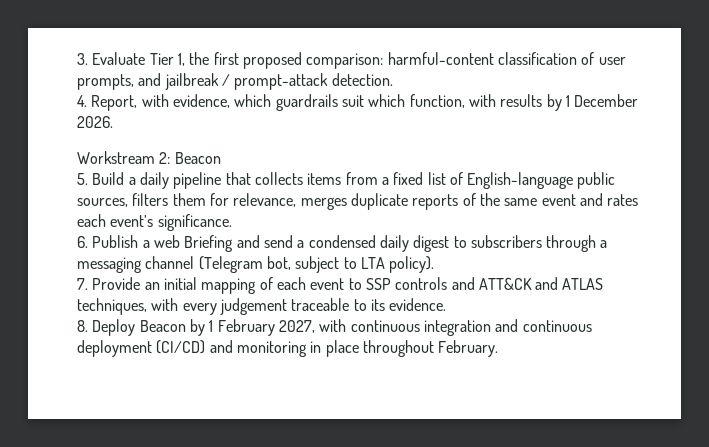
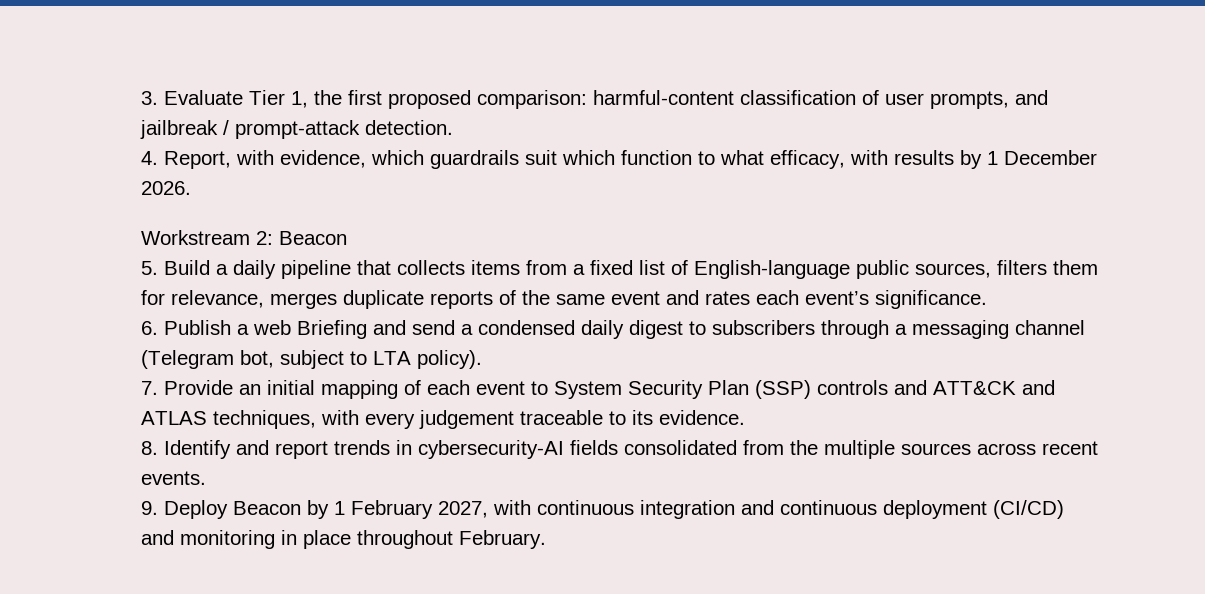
- 4. Report, with evidence, which guardrails suit which function, with results by 1 December 2026.
+ 4. Report, with evidence, which guardrails suit which function to what efficacy, with results by 1 December 2026.
- 7. Provide an initial mapping of each event to SSP controls and ATT&CK and ATLAS techniques, with every judgement traceable to its evidence.
+ 7. Provide an initial mapping of each event to System Security Plan (SSP) controls and ATT&CK and ATLAS techniques, with every judgement traceable to its evidence.
- 8. Deploy Beacon by 1 February 2027, with continuous integration and continuous deployment (CI/CD) and monitoring in place throughout February.
+ 8. Identify and report trends in cybersecurity-AI fields consolidated from the multiple sources across recent events.
+ 9. Deploy Beacon by 1 February 2027, with continuous integration and continuous deployment (CI/CD) and monitoring in place throughout February.

